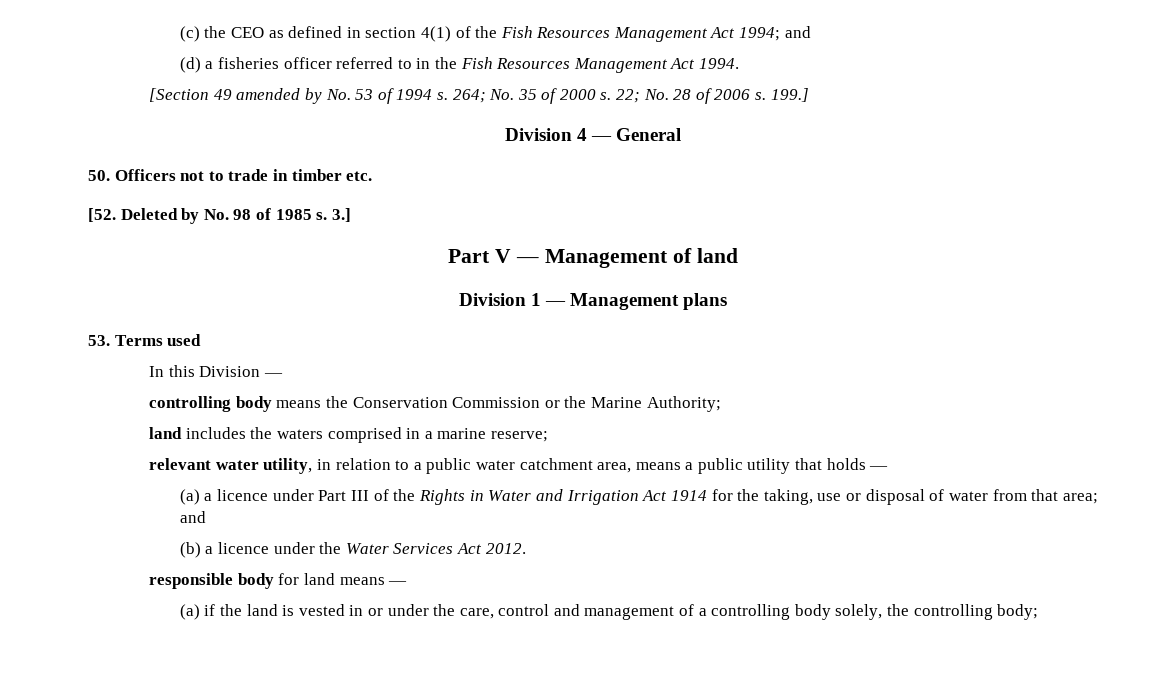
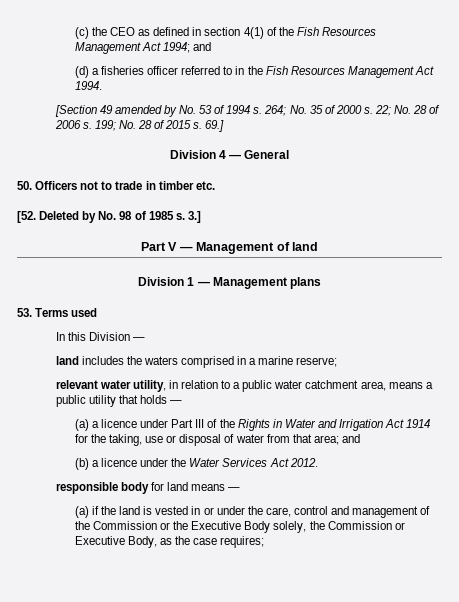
- 199.]
+ 199; No. 28 of 2015 s. 69.]
- controlling body means the Conservation Commission or the Marine Authority;
- (a) if the land is vested in or under the care, control and management of a controlling body solely, the controlling body;
+ (a) if the land is vested in or under the care, control and management of the Commission or the Executive Body solely, the Commission or Executive Body, as the case requires;

